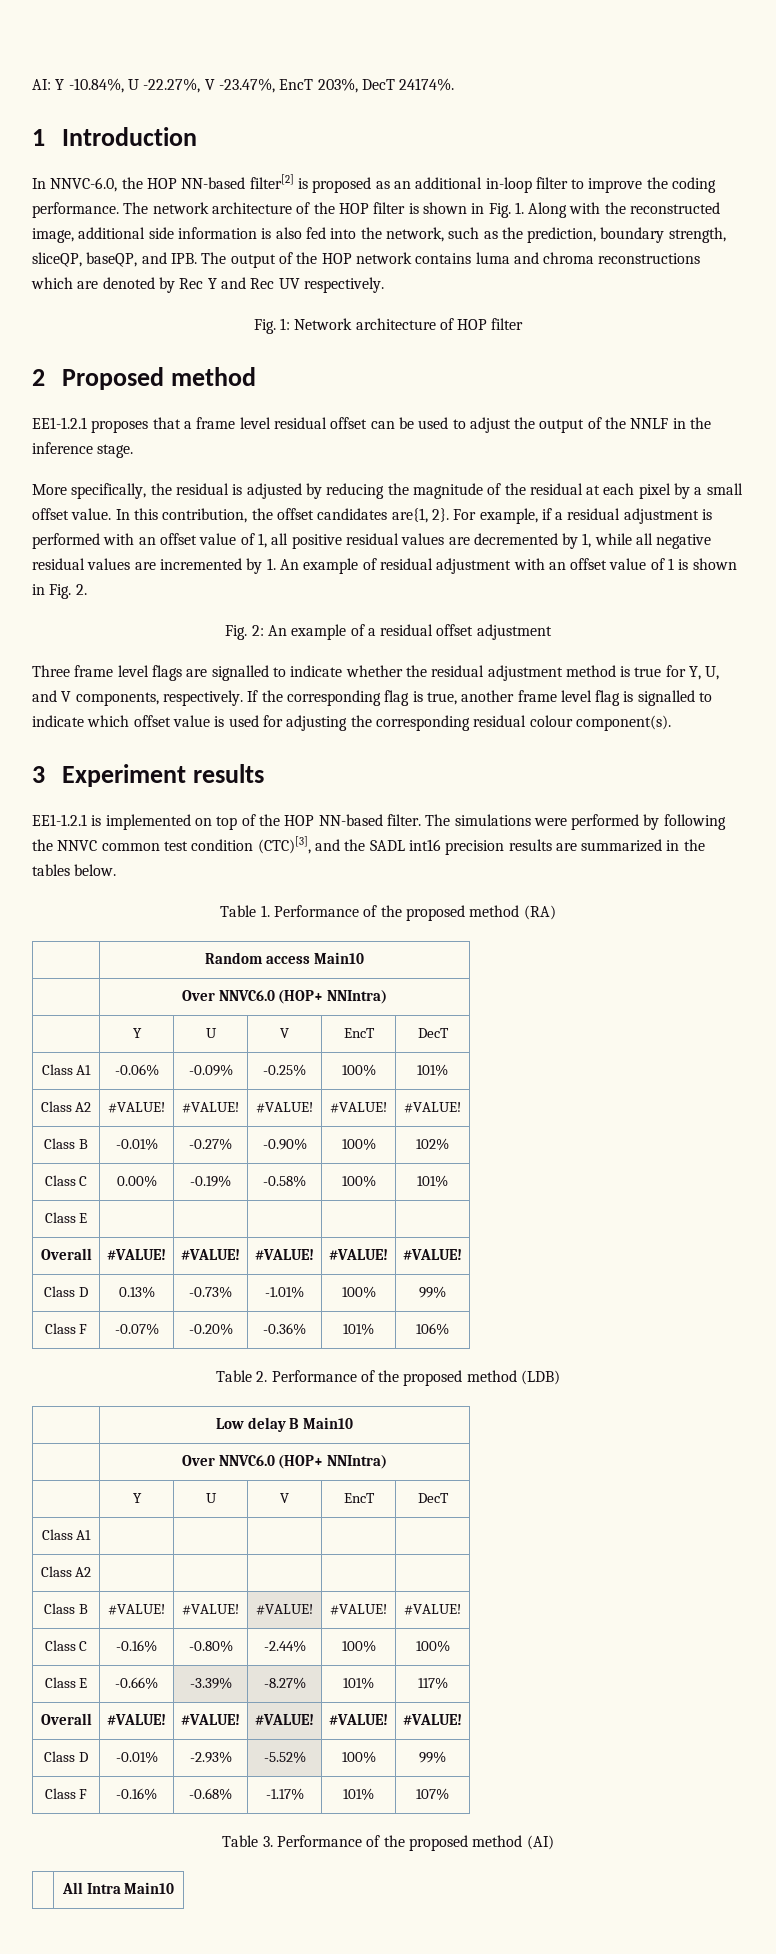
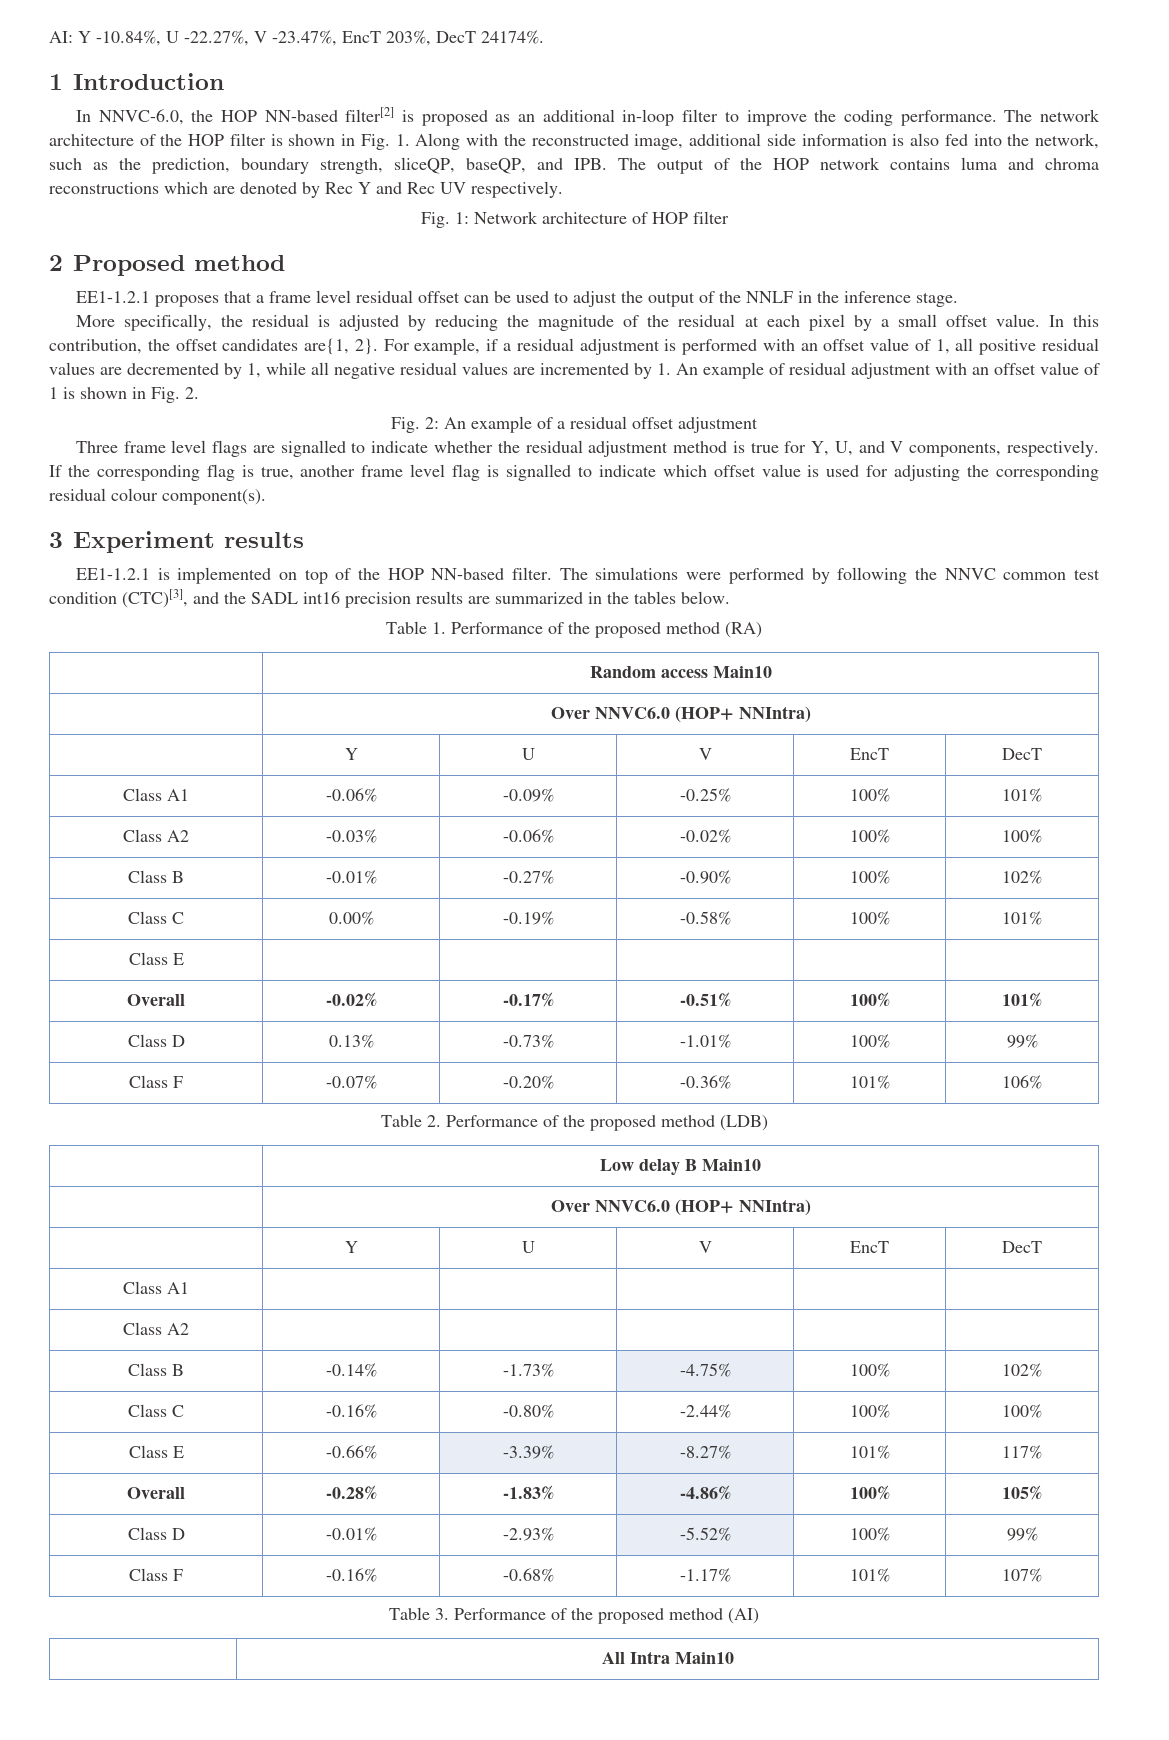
- Class A2 | #VALUE! | #VALUE! | #VALUE! | #VALUE! | #VALUE!
+ Class A2 | -0.03% | -0.06% | -0.02% | 100% | 100%
  Class E | | | | |
- Overall | #VALUE! | #VALUE! | #VALUE! | #VALUE! | #VALUE!
+ Overall | -0.02% | -0.17% | -0.51% | 100% | 101%
- Class B | #VALUE! | #VALUE! | #VALUE! | #VALUE! | #VALUE!
+ Class B | -0.14% | -1.73% | -4.75% | 100% | 102%
  Class E | -0.66% | -3.39% | -8.27% | 101% | 117%
- Overall | #VALUE! | #VALUE! | #VALUE! | #VALUE! | #VALUE!
+ Overall | -0.28% | -1.83% | -4.86% | 100% | 105%

